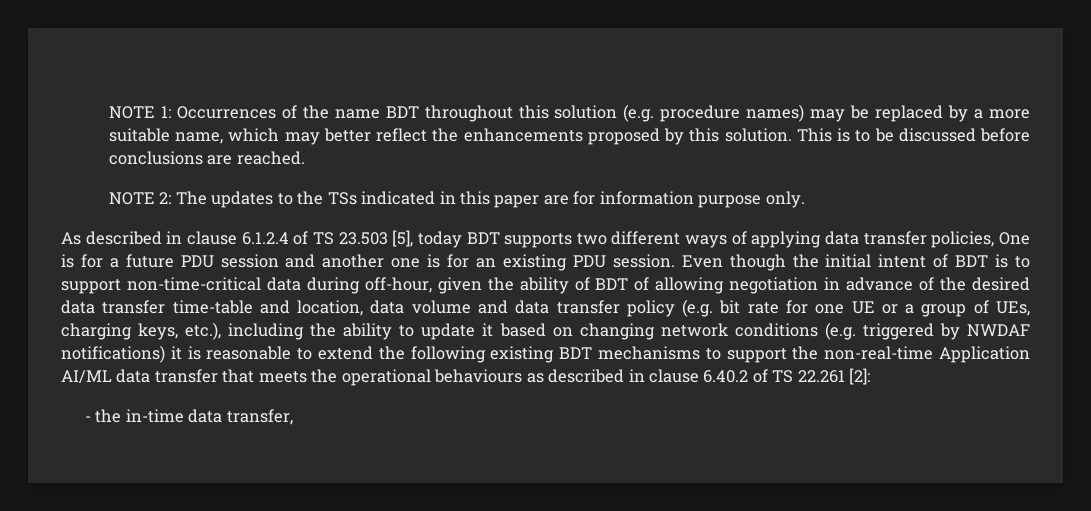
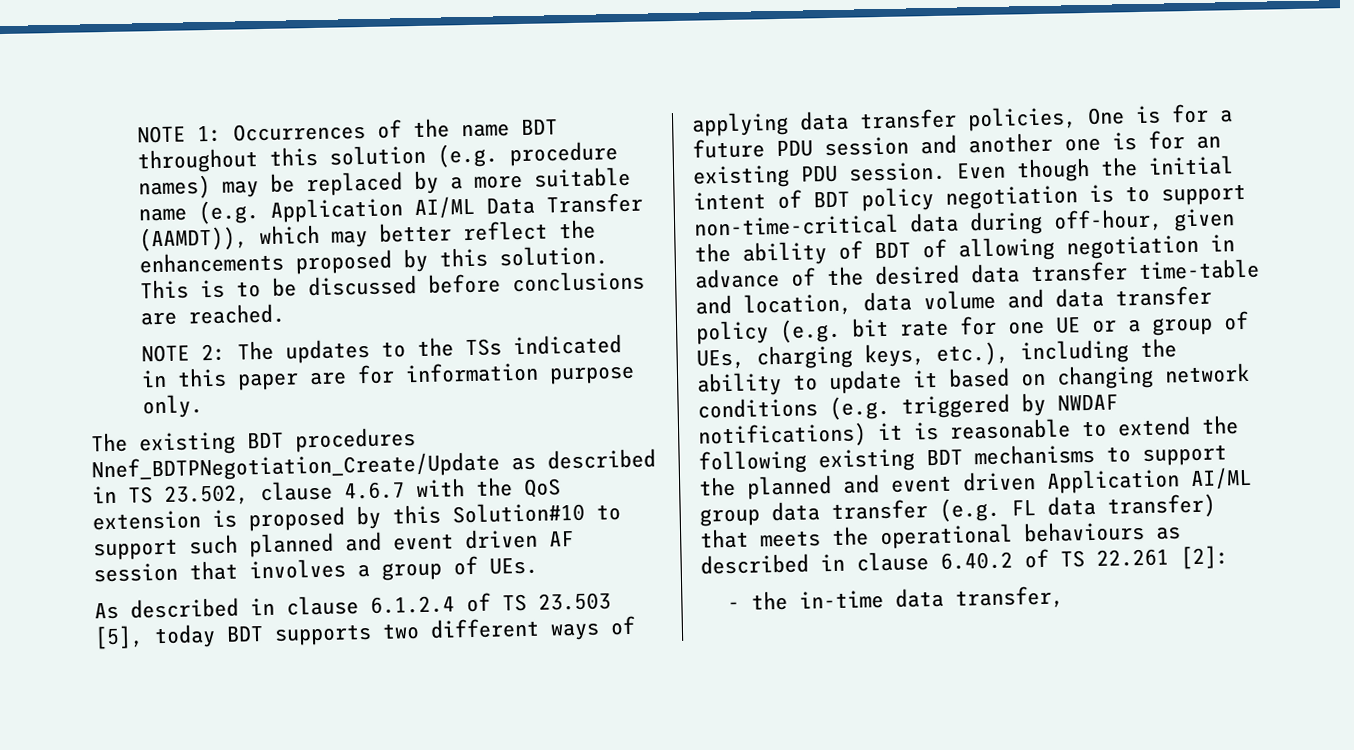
- NOTE 1: Occurrences of the name BDT throughout this solution (e.g. procedure names) may be replaced by a more suitable name, which may better reflect the enhancements proposed by this solution.
+ NOTE 1: Occurrences of the name BDT throughout this solution (e.g. procedure names) may be replaced by a more suitable name (e.g. Application AI/ML Data Transfer (AAMDT)), which may better reflect the enhancements proposed by this solution.
+ The existing BDT procedures Nnef_BDTPNegotiation_Create/Update as described in TS 23.502, clause 4.6.7 with the QoS extension is proposed by this Solution#10 to support such planned and event driven AF session that involves a group of UEs.
- Even though the initial intent of BDT is to support non-time-critical data during off-hour, given the ability of BDT of allowing negotiation in advance of the desired data transfer time-table and location, data volume and data transfer policy (e.g. bit rate for one UE or a group of UEs, charging keys, etc.), including the ability to update it based on changing network conditions (e.g. triggered by NWDAF notifications) it is reasonable to extend the following existing BDT mechanisms to support the non-real-time Application AI/ML data transfer that meets the operational behaviours as described in clause 6.40.2 of TS 22.261 [2]:
+ Even though the initial intent of BDT policy negotiation is to support non-time-critical data during off-hour, given the ability of BDT of allowing negotiation in advance of the desired data transfer time-table and location, data volume and data transfer policy (e.g. bit rate for one UE or a group of UEs, charging keys, etc.), including the ability to update it based on changing network conditions (e.g. triggered by NWDAF notifications) it is reasonable to extend the following existing BDT mechanisms to support the planned and event driven Application AI/ML group data transfer (e.g. FL data transfer) that meets the operational behaviours as described in clause 6.40.2 of TS 22.261 [2]:

